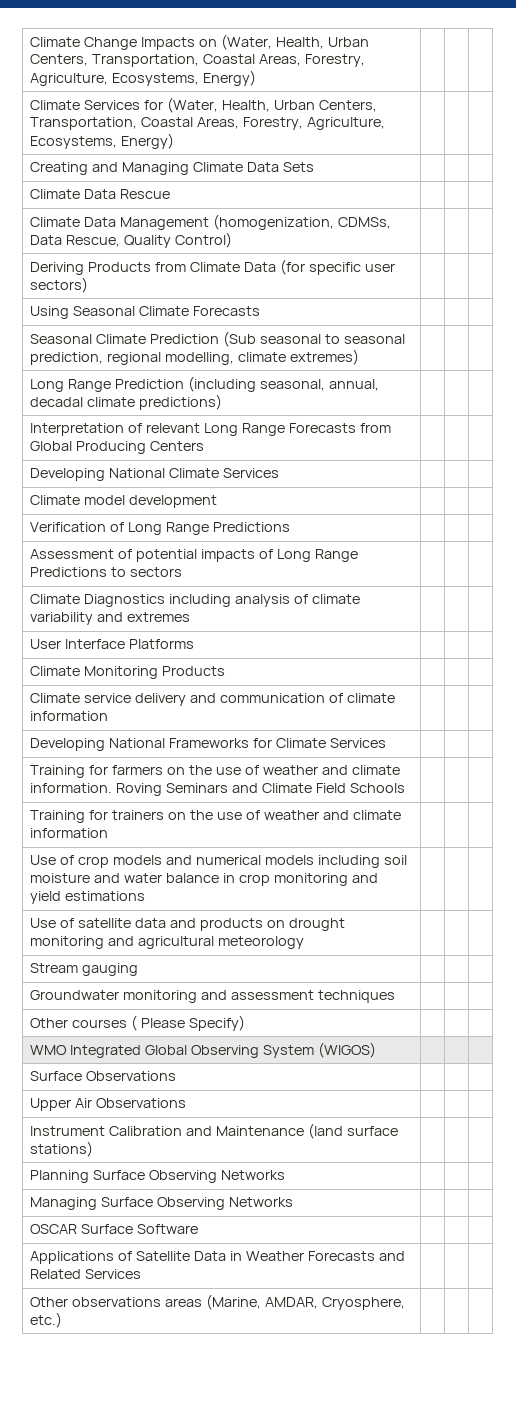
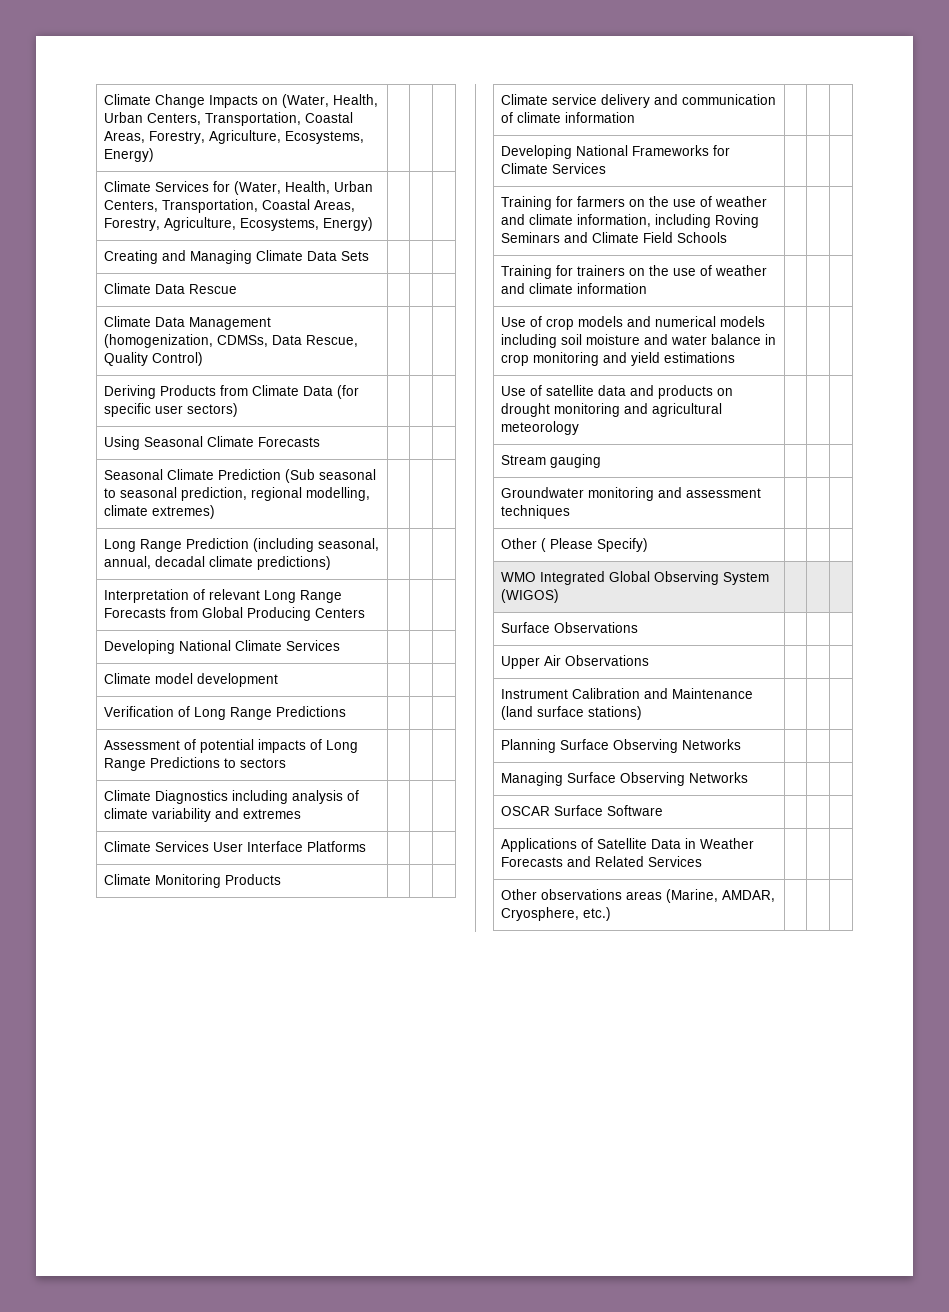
- User Interface Platforms | | |
+ Climate Services User Interface Platforms | | |
- Training for farmers on the use of weather and climate information. Roving Seminars and Climate Field Schools | | |
+ Training for farmers on the use of weather and climate information, including Roving Seminars and Climate Field Schools | | |
- Other courses ( Please Specify) | | |
+ Other ( Please Specify) | | |

